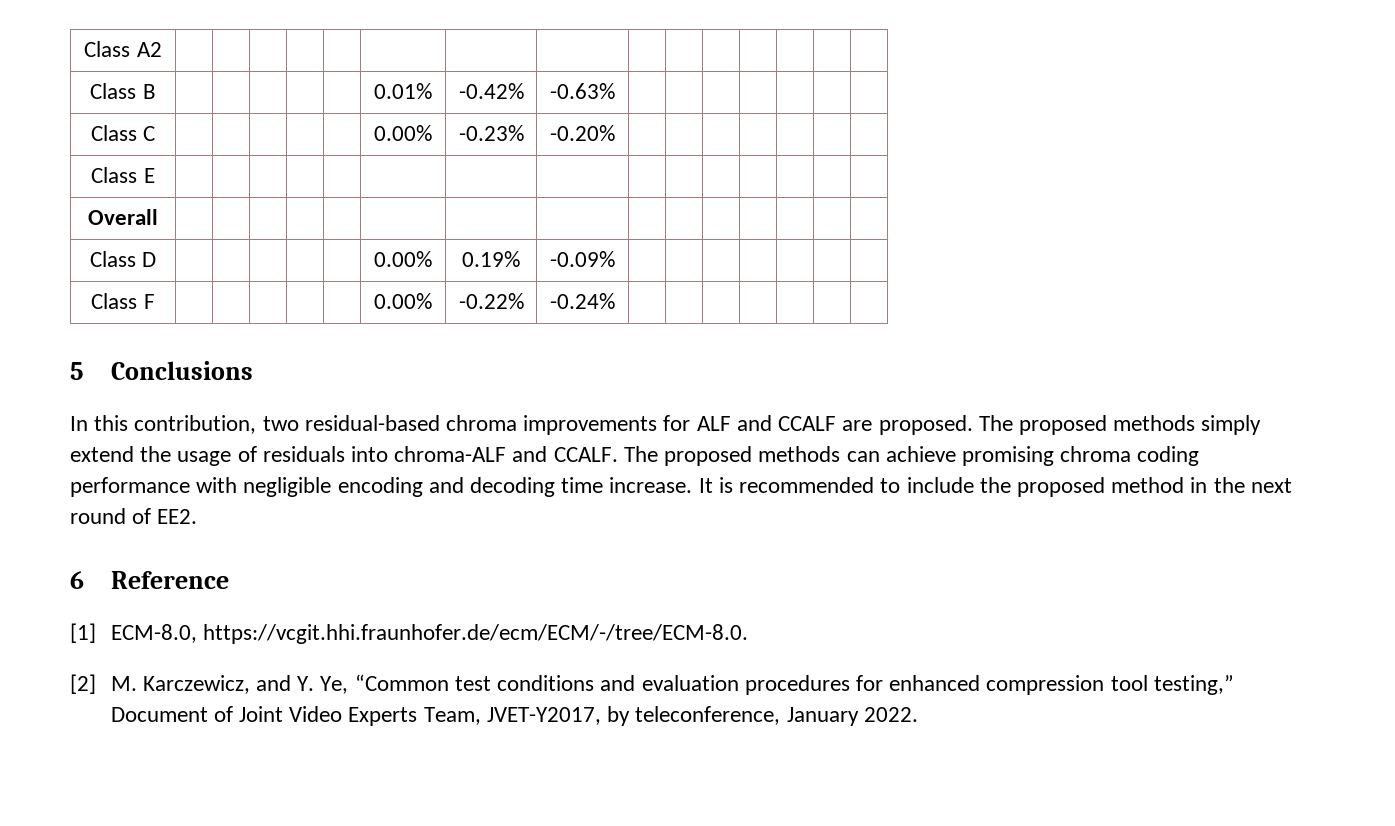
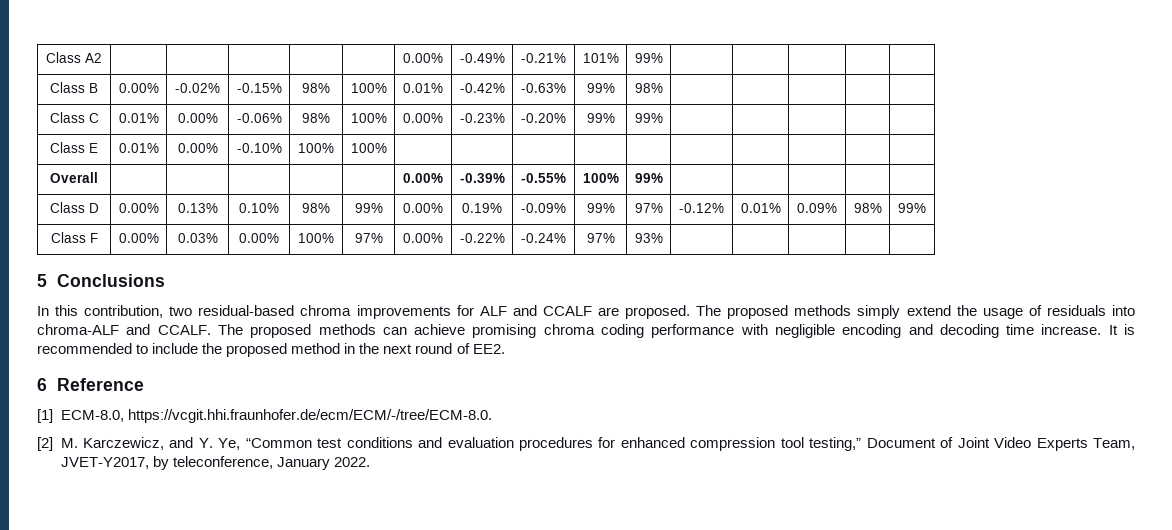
- Class A2 | | | | | | | | | | | | | | |
- Class B | | | | | | 0.01% | -0.42% | -0.63% | | | | | | |
+ Class A2 | | | | | | 0.00% | -0.49% | -0.21% | 101% | 99% | | | | |
+ Class B | 0.00% | -0.02% | -0.15% | 98% | 100% | 0.01% | -0.42% | -0.63% | 99% | 98% | | | | |
- Class C | | | | | | 0.00% | -0.23% | -0.20% | | | | | | |
+ Class C | 0.01% | 0.00% | -0.06% | 98% | 100% | 0.00% | -0.23% | -0.20% | 99% | 99% | | | | |
- Class E | | | | | | | | | | | | | | |
- Overall | | | | | | | | | | | | | | |
- Class D | | | | | | 0.00% | 0.19% | -0.09% | | | | | | |
- Class F | | | | | | 0.00% | -0.22% | -0.24% | | | | | | |
+ Class E | 0.01% | 0.00% | -0.10% | 100% | 100% | | | | | | | | | |
+ Overall | | | | | | 0.00% | -0.39% | -0.55% | 100% | 99% | | | | |
+ Class D | 0.00% | 0.13% | 0.10% | 98% | 99% | 0.00% | 0.19% | -0.09% | 99% | 97% | -0.12% | 0.01% | 0.09% | 98% | 99%
+ Class F | 0.00% | 0.03% | 0.00% | 100% | 97% | 0.00% | -0.22% | -0.24% | 97% | 93% | | | | |

